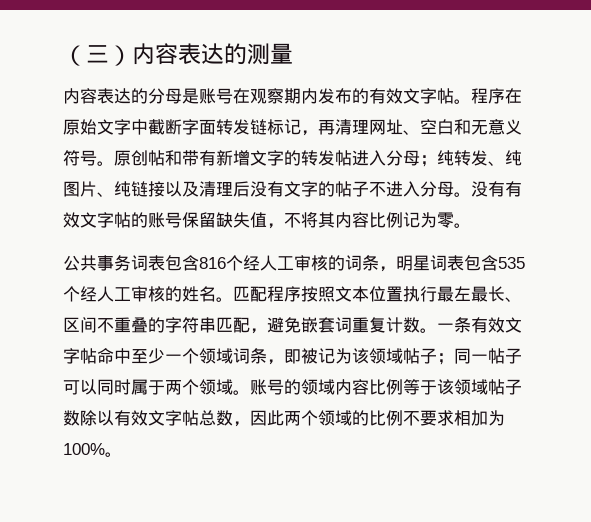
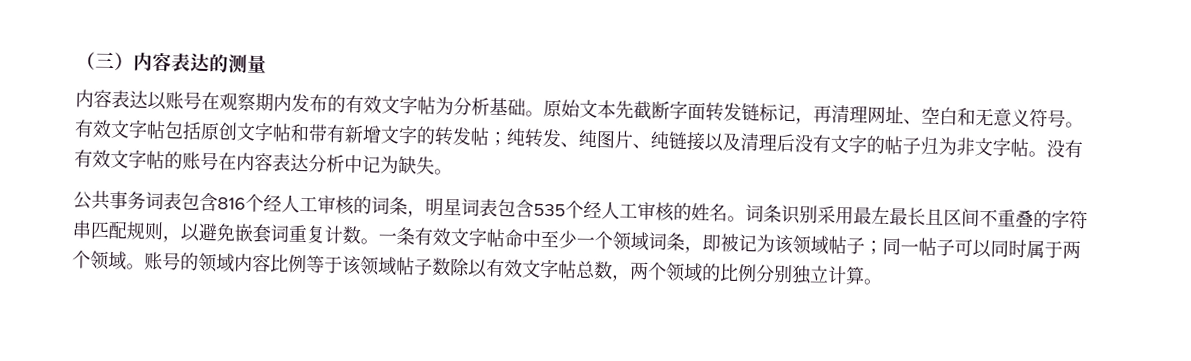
- 内容表达的分母是账号在观察期内发布的有效文字帖。程序在原始文字中截断字面转发链标记，再清理网址、空白和无意义符号。
+ 内容表达以账号在观察期内发布的有效文字帖为分析基础。原始文本先截断字面转发链标记，再清理网址、空白和无意义符号。
- 原创帖和带有新增文字的转发帖进入分母；纯转发、纯图片、纯链接以及清理后没有文字的帖子不进入分母。
+ 有效文字帖包括原创文字帖和带有新增文字的转发帖；纯转发、纯图片、纯链接以及清理后没有文字的帖子归为非文字帖。
- 没有有效文字帖的账号保留缺失值，不将其内容比例记为零。
+ 没有有效文字帖的账号在内容表达分析中记为缺失。
- 匹配程序按照文本位置执行最左最长、区间不重叠的字符串匹配，避免嵌套词重复计数。
+ 词条识别采用最左最长且区间不重叠的字符串匹配规则，以避免嵌套词重复计数。
- 账号的领域内容比例等于该领域帖子数除以有效文字帖总数，因此两个领域的比例不要求相加为100%。
+ 账号的领域内容比例等于该领域帖子数除以有效文字帖总数，两个领域的比例分别独立计算。

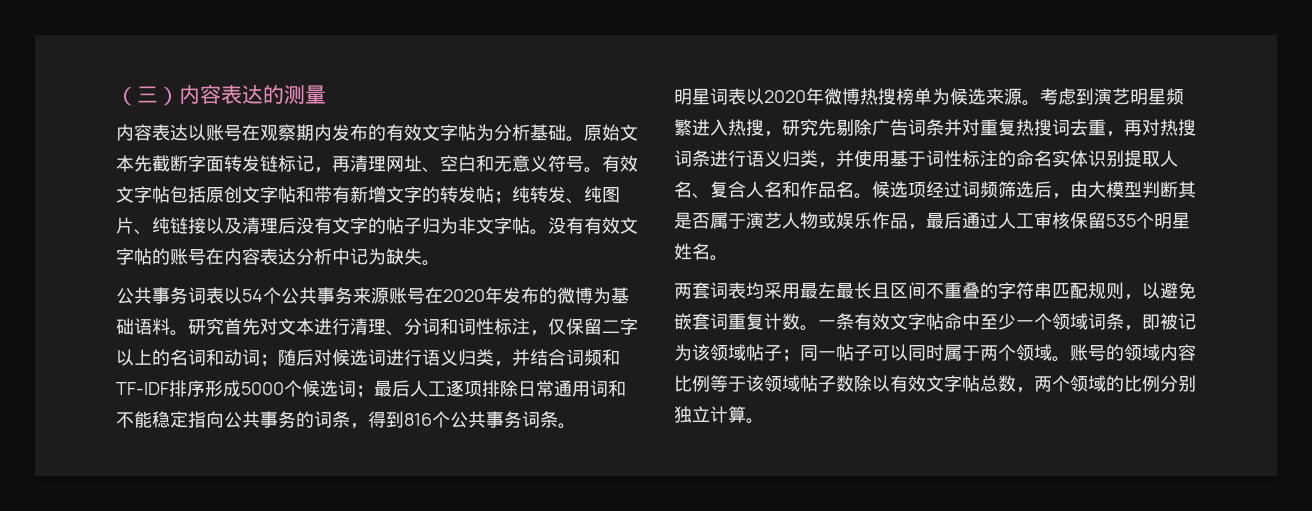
- 公共事务词表包含816个经人工审核的词条，明星词表包含535个经人工审核的姓名。词条识别采用最左最长且区间不重叠的字符串匹配规则，以避免嵌套词重复计数。
+ 公共事务词表以54个公共事务来源账号在2020年发布的微博为基础语料。研究首先对文本进行清理、分词和词性标注，仅保留二字以上的名词和动词；随后对候选词进行语义归类，并结合词频和TF-IDF排序形成5000个候选词；最后人工逐项排除日常通用词和不能稳定指向公共事务的词条，得到816个公共事务词条。
+ 明星词表以2020年微博热搜榜单为候选来源。考虑到演艺明星频繁进入热搜，研究先剔除广告词条并对重复热搜词去重，再对热搜词条进行语义归类，并使用基于词性标注的命名实体识别提取人名、复合人名和作品名。候选项经过词频筛选后，由大模型判断其是否属于演艺人物或娱乐作品，最后通过人工审核保留535个明星姓名。
+ 两套词表均采用最左最长且区间不重叠的字符串匹配规则，以避免嵌套词重复计数。

